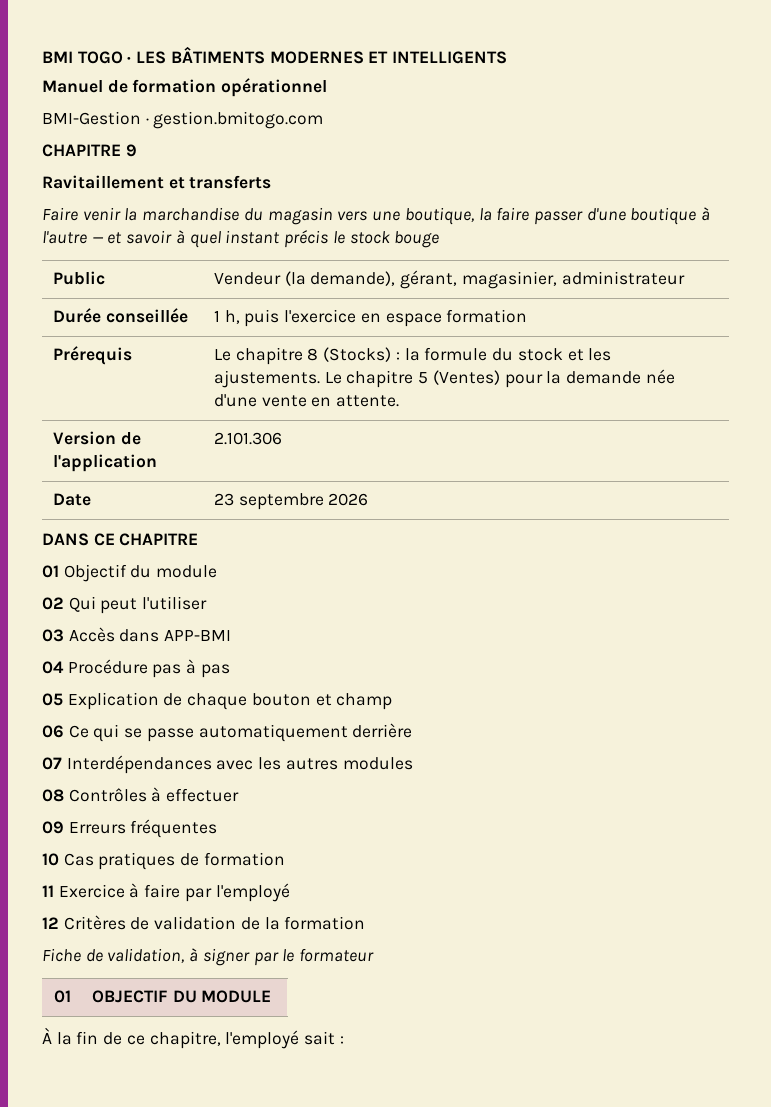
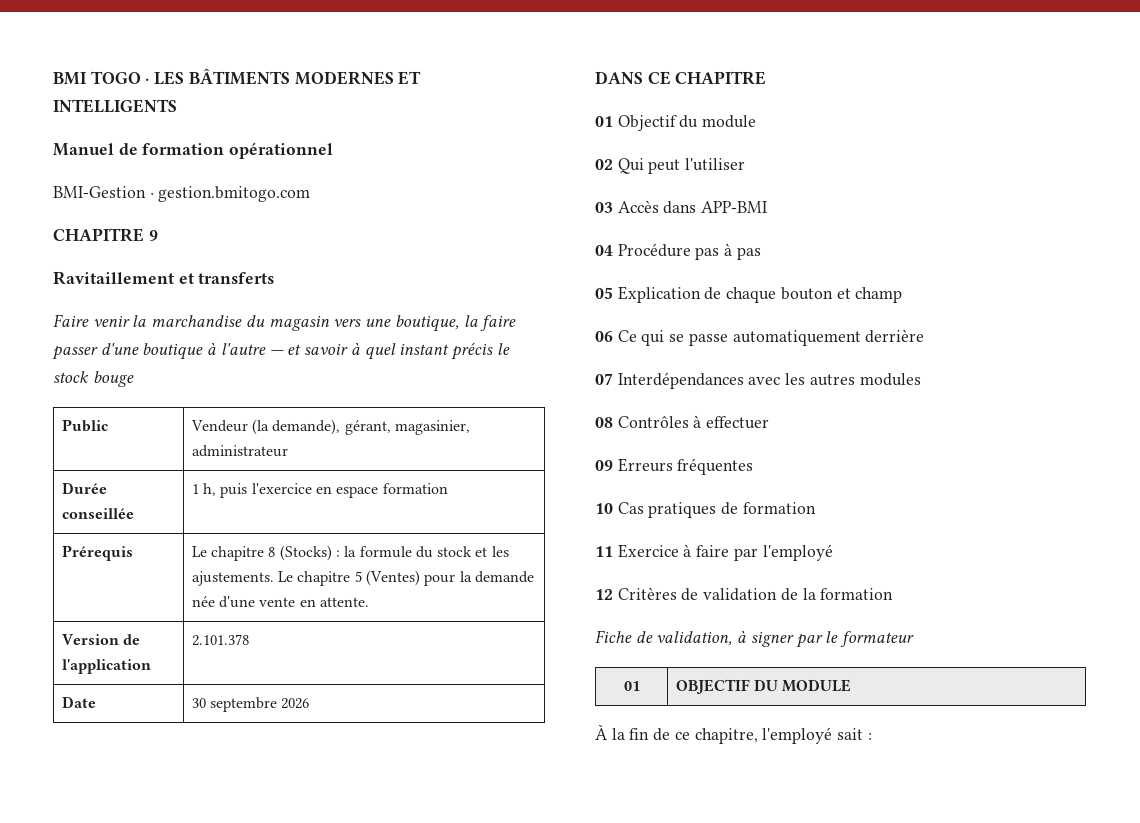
- Version de l'application | 2.101.306
+ Version de l'application | 2.101.378
- Date | 23 septembre 2026
+ Date | 30 septembre 2026

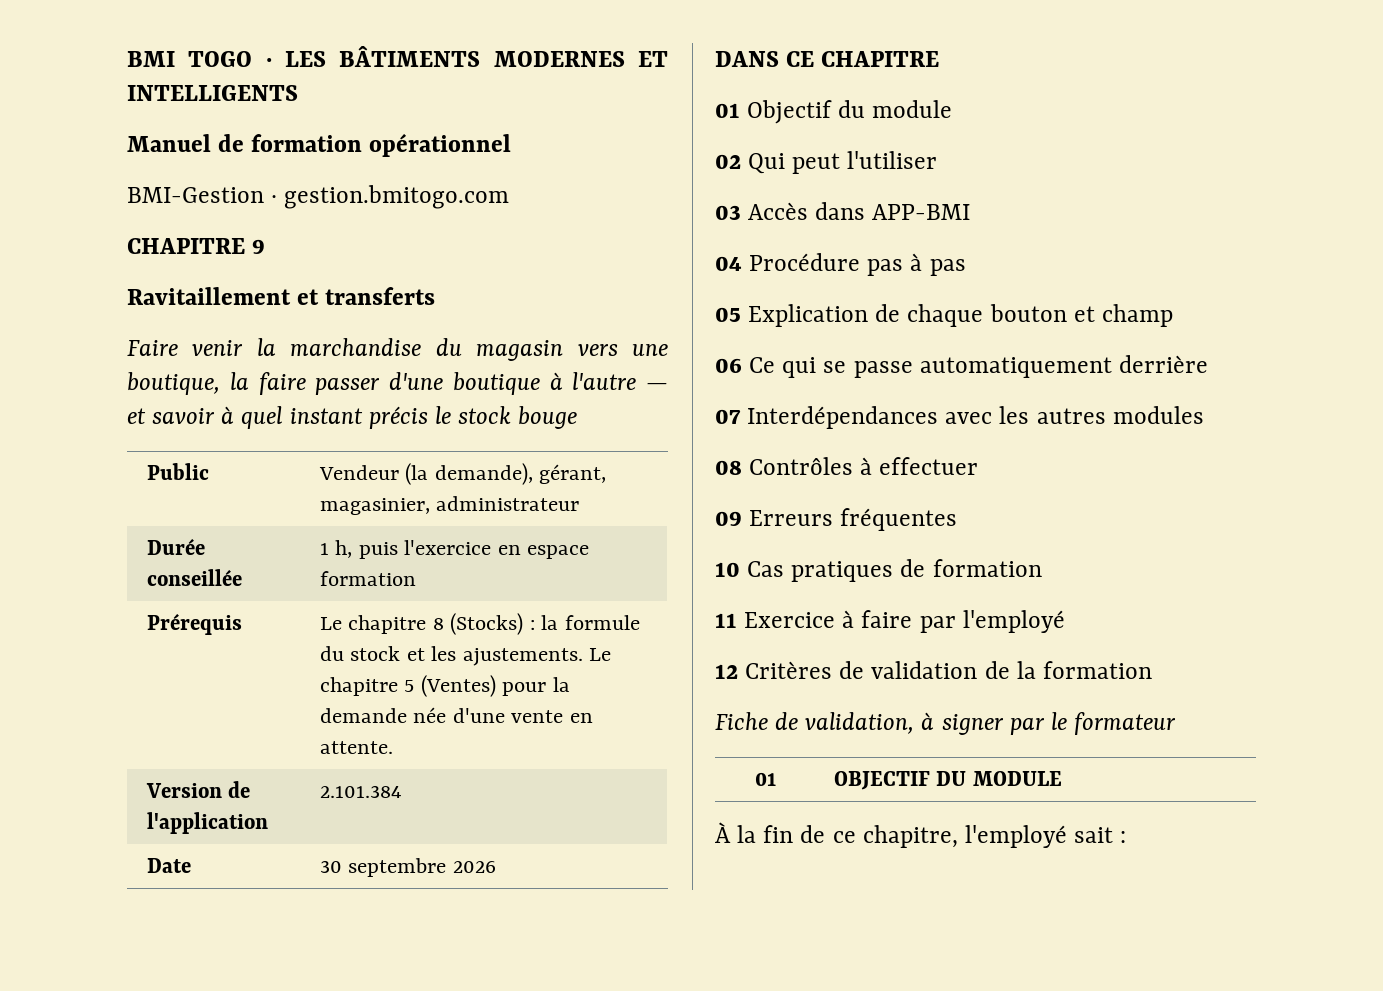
- Version de l'application | 2.101.378
+ Version de l'application | 2.101.384

